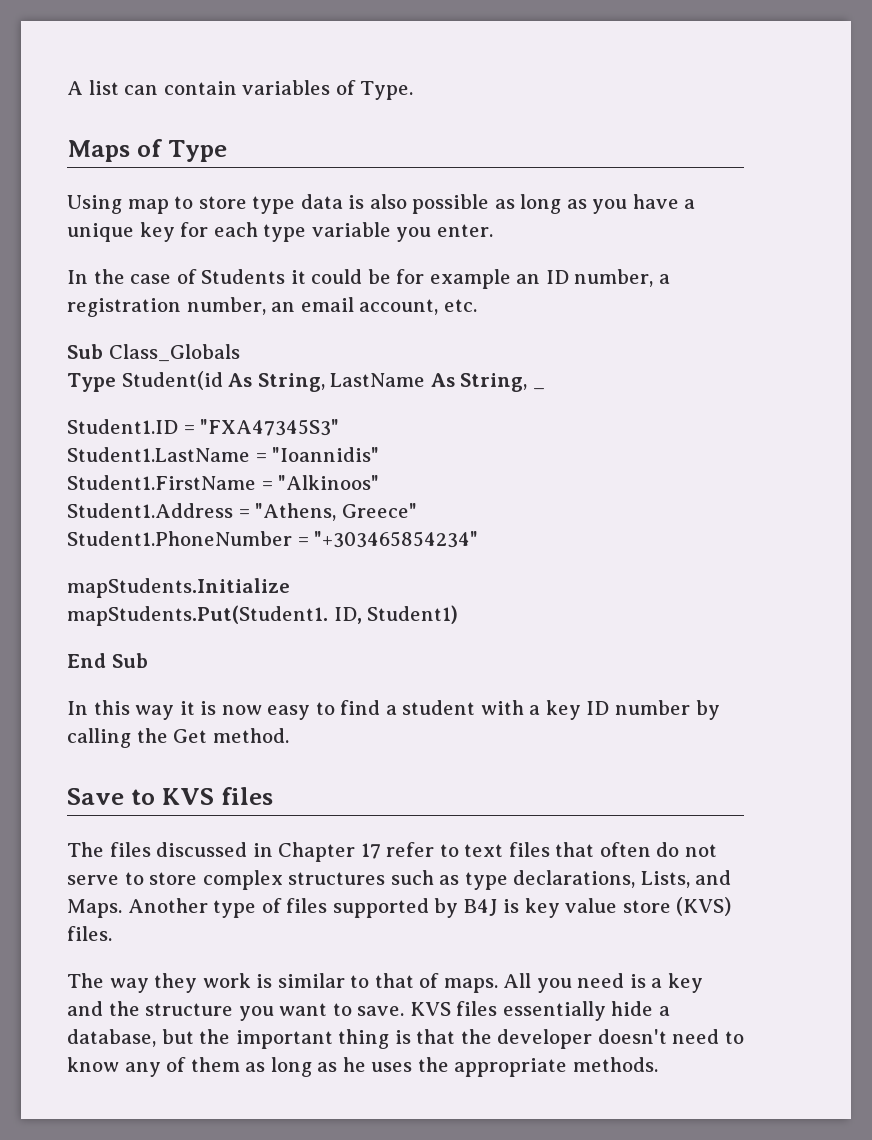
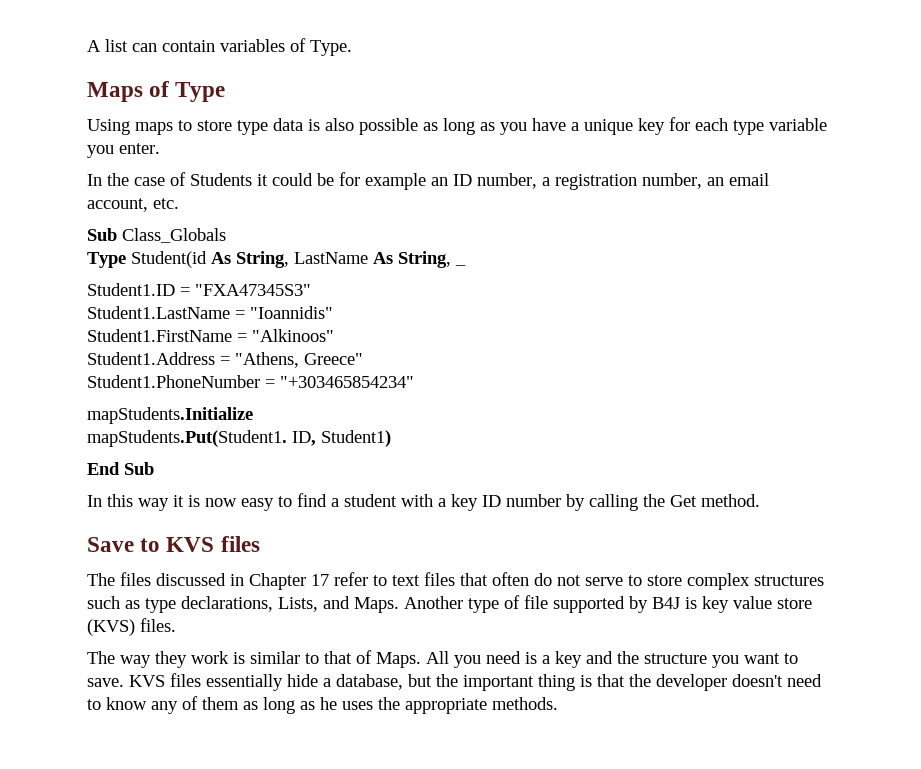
- Using map to store type data is also possible as long as you have a unique key for each type variable you enter.
+ Using maps to store type data is also possible as long as you have a unique key for each type variable you enter.
- Another type of files supported by B4J is key value store (KVS) files.
+ Another type of file supported by B4J is key value store (KVS) files.
- The way they work is similar to that of maps.
+ The way they work is similar to that of Maps.

